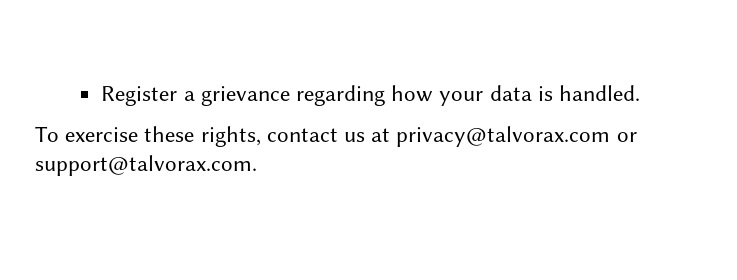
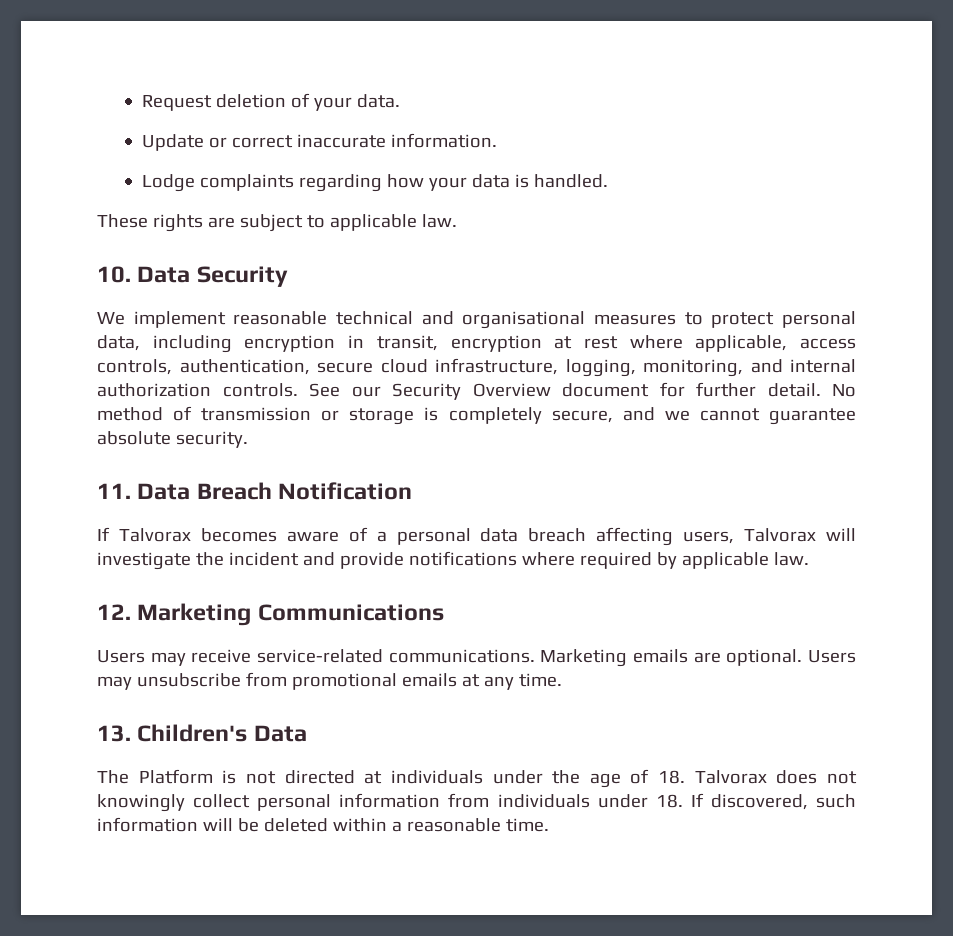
- Register a grievance regarding how your data is handled.
+ Request deletion of your data.
+ Update or correct inaccurate information.
+ Lodge complaints regarding how your data is handled.
- To exercise these rights, contact us at privacy@talvorax.com or support@talvorax.com.
+ These rights are subject to applicable law.
+ 10. Data Security
+ We implement reasonable technical and organisational measures to protect personal data, including encryption in transit, encryption at rest where applicable, access controls, authentication, secure cloud infrastructure, logging, monitoring, and internal authorization controls. See our Security Overview document for further detail. No method of transmission or storage is completely secure, and we cannot guarantee absolute security.
+ 11. Data Breach Notification
+ If Talvorax becomes aware of a personal data breach affecting users, Talvorax will investigate the incident and provide notifications where required by applicable law.
+ 12. Marketing Communications
+ Users may receive service-related communications. Marketing emails are optional. Users may unsubscribe from promotional emails at any time.
+ 13. Children's Data
+ The Platform is not directed at individuals under the age of 18. Talvorax does not knowingly collect personal information from individuals under 18. If discovered, such information will be deleted within a reasonable time.

